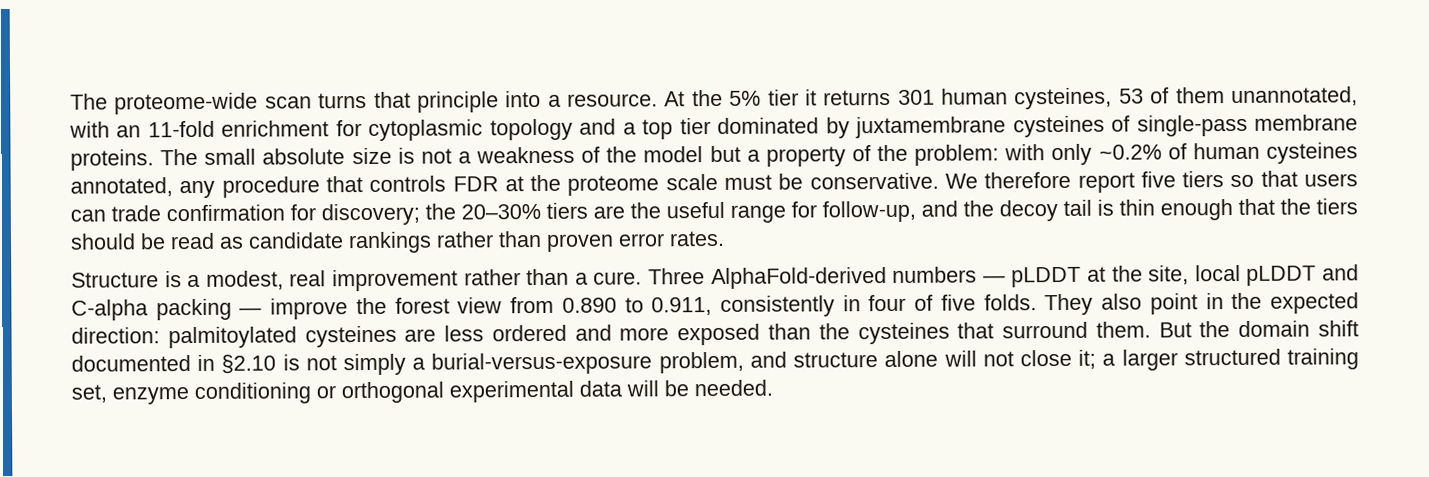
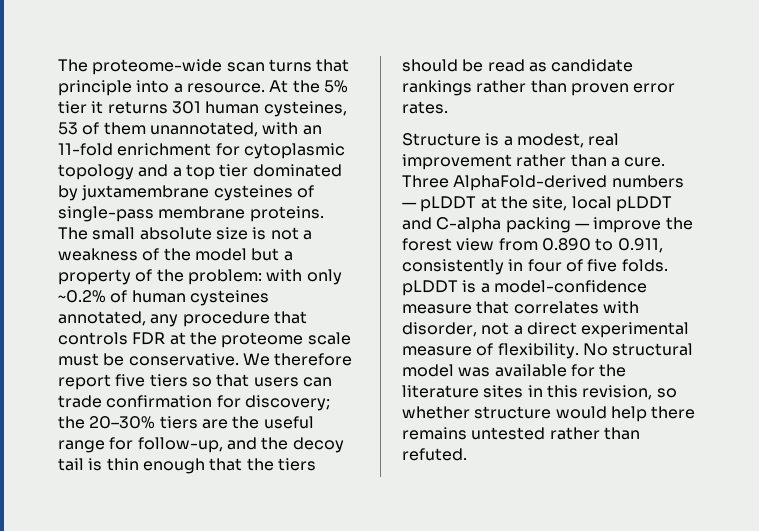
- Three AlphaFold-derived numbers — pLDDT at the site, local pLDDT and C-alpha packing — improve the forest view from 0.890 to 0.911, consistently in four of five folds. They also point in the expected direction: palmitoylated cysteines are less ordered and more exposed than the cysteines that surround them. But the domain shift documented in §2.10 is not simply a burial-versus-exposure problem, and structure alone will not close it; a larger structured training set, enzyme conditioning or orthogonal experimental data will be needed.
+ Three AlphaFold-derived numbers — pLDDT at the site, local pLDDT and C-alpha packing — improve the forest view from 0.890 to 0.911, consistently in four of five folds. pLDDT is a model-confidence measure that correlates with disorder, not a direct experimental measure of flexibility. No structural model was available for the literature sites in this revision, so whether structure would help there remains untested rather than refuted.

